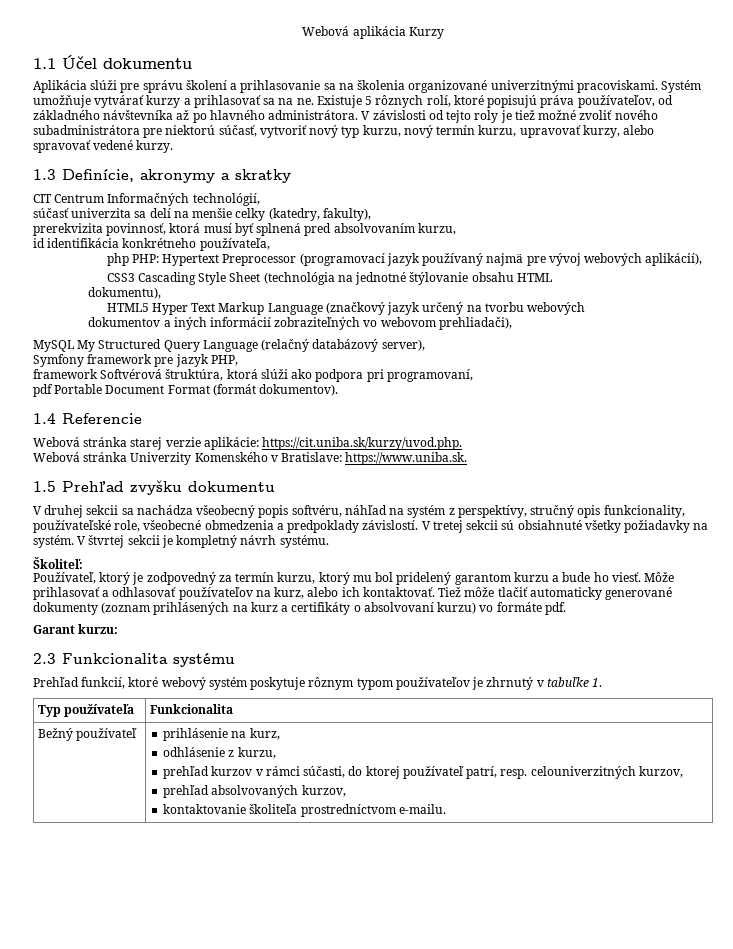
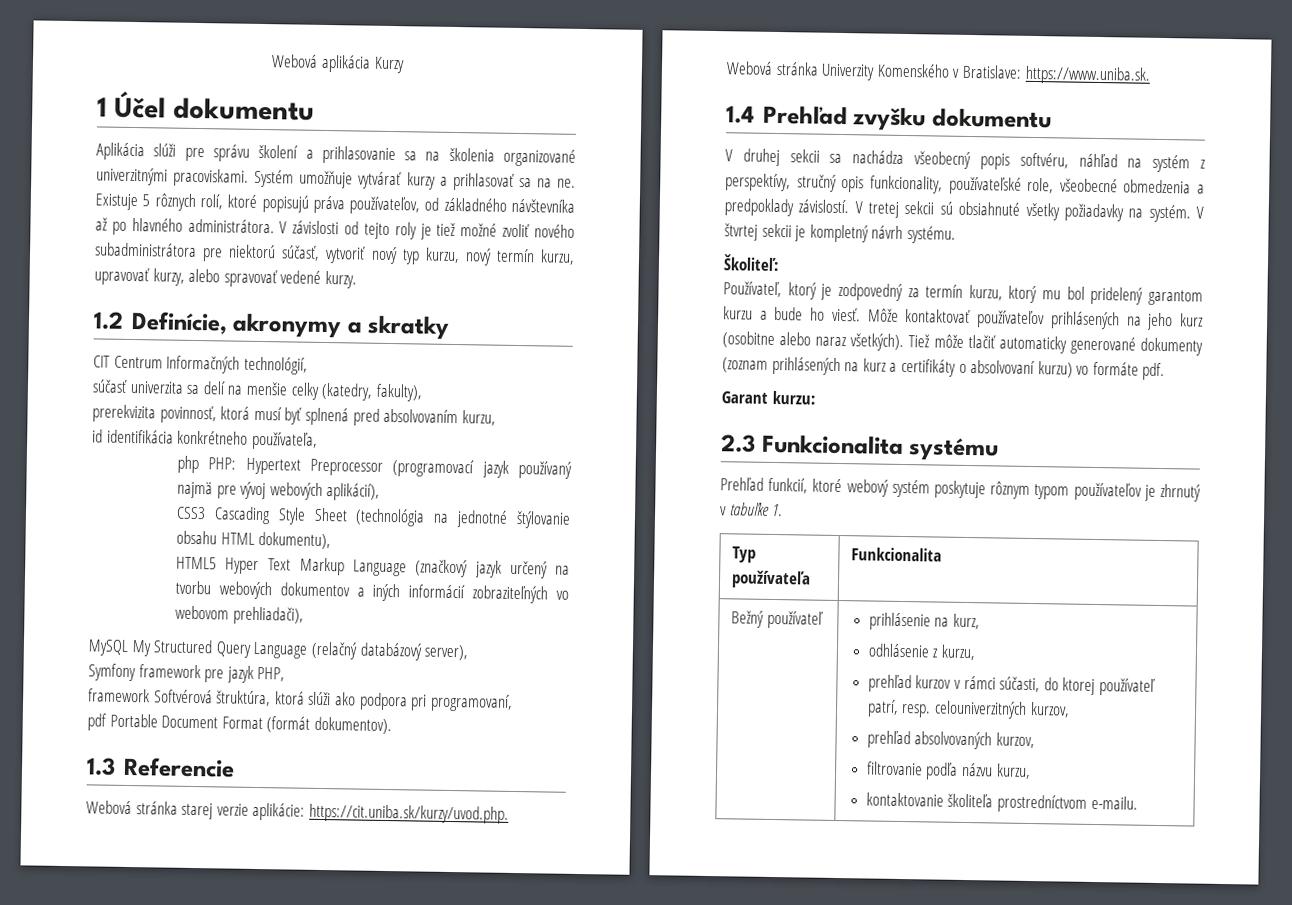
- 1.1 Účel dokumentu
+ 1 Účel dokumentu
- 1.3 Definície, akronymy a skratky
+ 1.2 Definície, akronymy a skratky
- CSS3 Cascading Style Sheet (technológia na jednotné štýlovanie obsahu HTML
- dokumentu),
+ CSS3 Cascading Style Sheet (technológia na jednotné štýlovanie obsahu HTML dokumentu),
- HTML5 Hyper Text Markup Language (značkový jazyk určený na tvorbu webových
- dokumentov a iných informácií zobraziteľných vo webovom prehliadači),
+ HTML5 Hyper Text Markup Language (značkový jazyk určený na tvorbu webových dokumentov a iných informácií zobraziteľných vo webovom prehliadači),
- 1.4 Referencie
+ 1.3 Referencie
- 1.5 Prehľad zvyšku dokumentu
+ 1.4 Prehľad zvyšku dokumentu
- Môže prihlasovať a odhlasovať používateľov na kurz, alebo ich kontaktovať.
+ Môže kontaktovať používateľov prihlásených na jeho kurz (osobitne alebo naraz všetkých).
  Bežný používateľ | prihlásenie na kurz,
  odhlásenie z kurzu,
  prehľad kurzov v rámci súčasti, do ktorej používateľ patrí, resp. celouniverzitných kurzov,
  prehľad absolvovaných kurzov,
+ filtrovanie podľa názvu kurzu,

